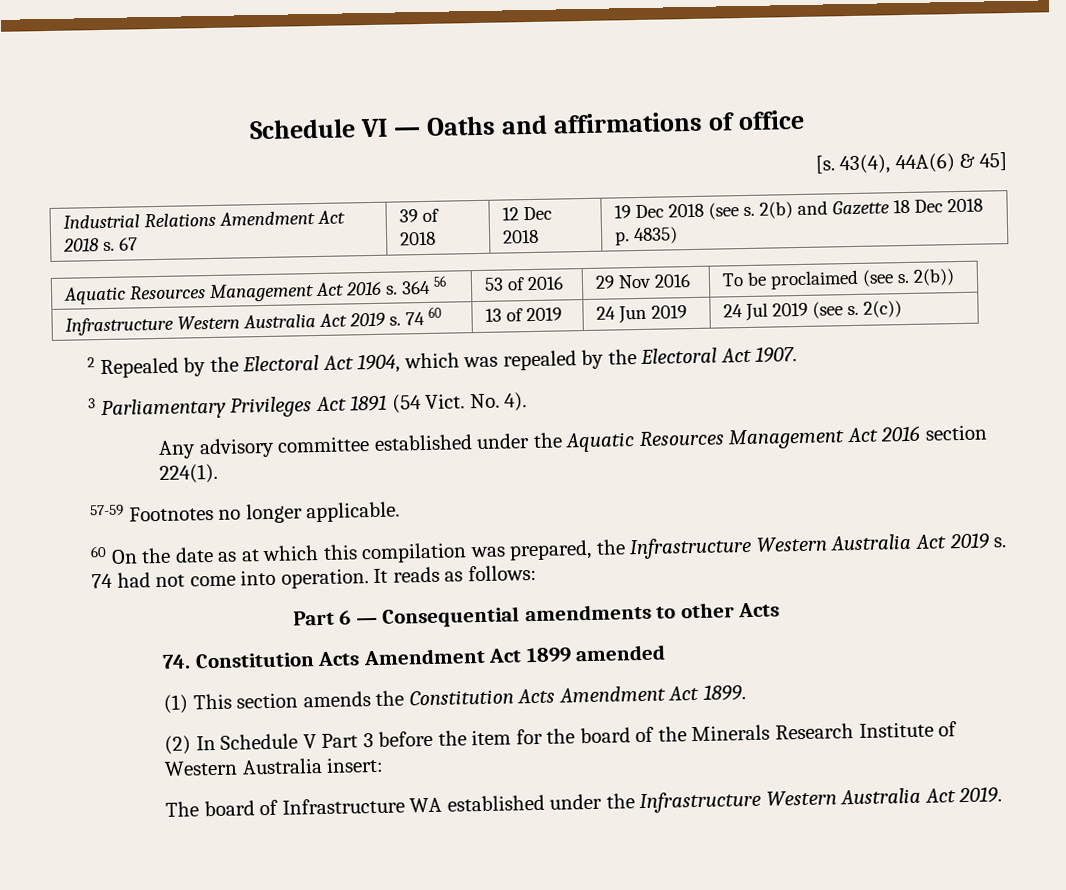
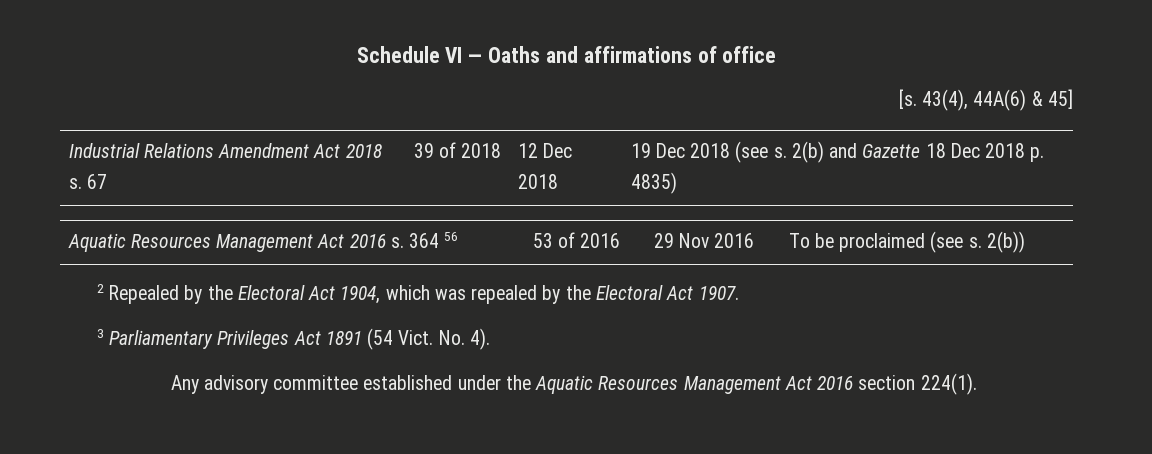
- Infrastructure Western Australia Act 2019 s. 74 60 | 13 of 2019 | 24 Jun 2019 | 24 Jul 2019 (see s. 2(c))
- 57-59 Footnotes no longer applicable.
- 60 On the date as at which this compilation was prepared, the Infrastructure Western Australia Act 2019 s. 74 had not come into operation. It reads as follows:
- Part 6 — Consequential amendments to other Acts
- 74. Constitution Acts Amendment Act 1899 amended
- (1) This section amends the Constitution Acts Amendment Act 1899.
- (2) In Schedule V Part 3 before the item for the board of the Minerals Research Institute of Western Australia insert:
- The board of Infrastructure WA established under the Infrastructure Western Australia Act 2019.

